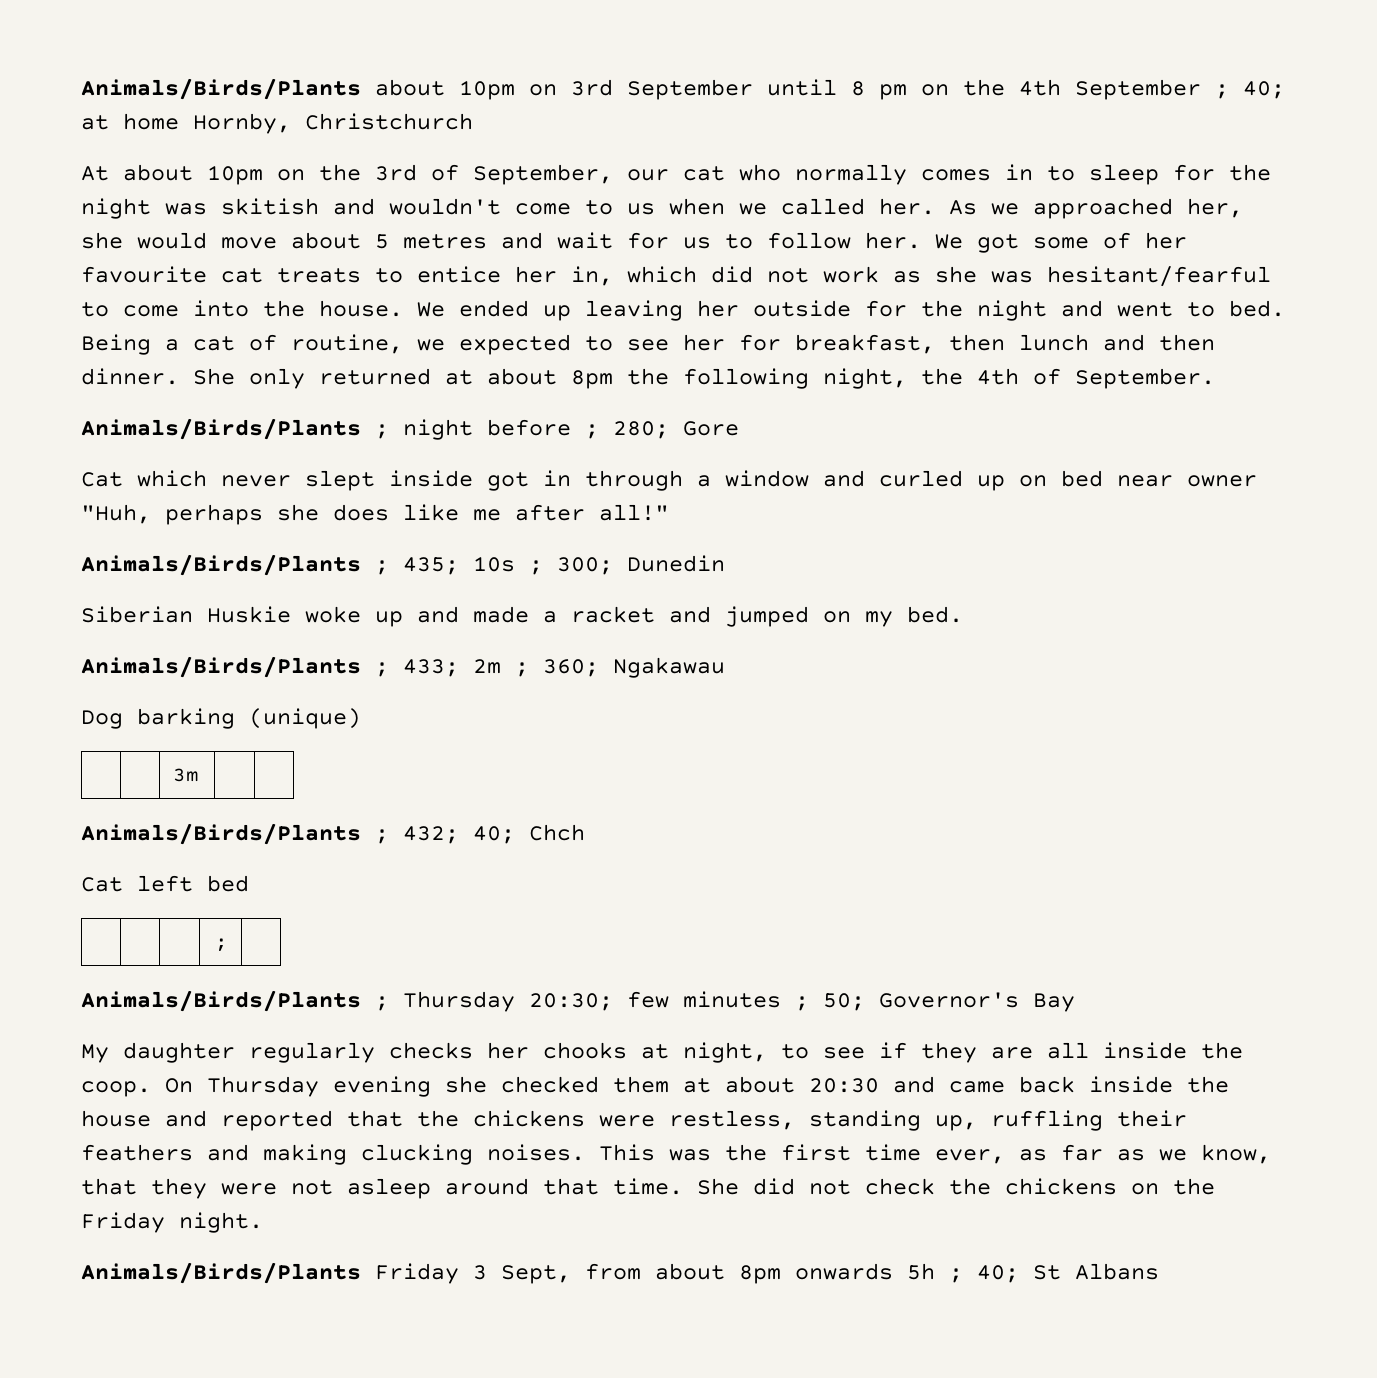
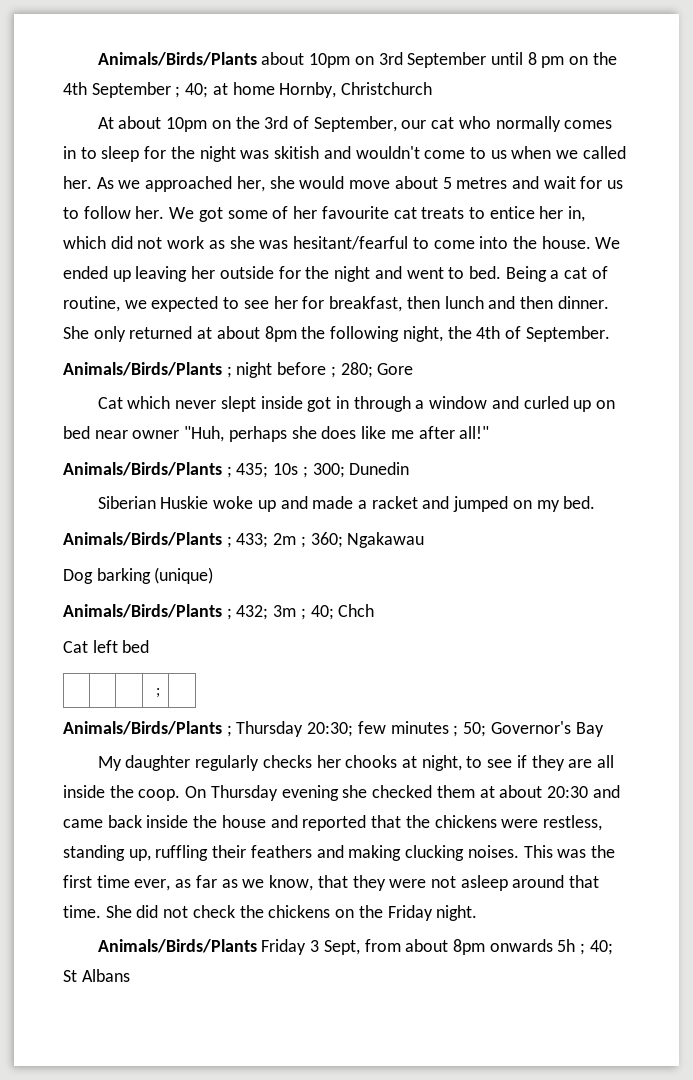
- | | 3m | |
- Animals/Birds/Plants ; 432; 40; Chch
+ Animals/Birds/Plants ; 432; 3m ; 40; Chch

